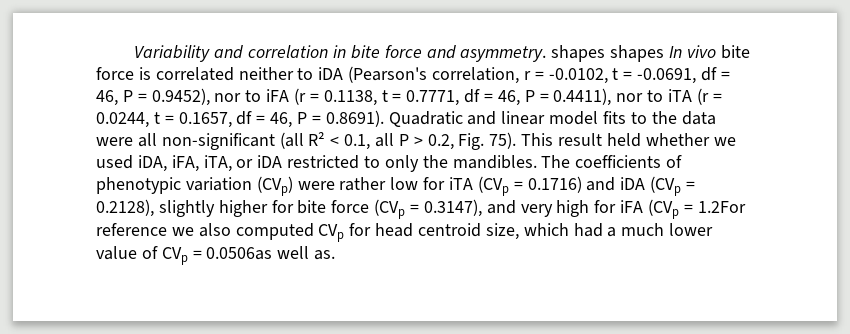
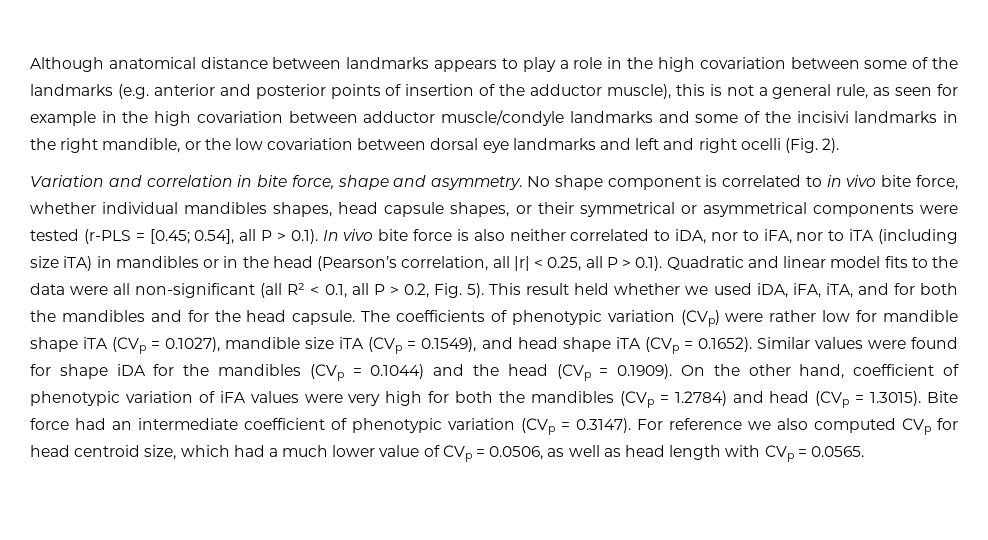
- Variability and correlation in bite force and asymmetry. shapes shapes In vivo bite force is correlated neither to iDA (Pearson's correlation, r = -0.0102, t = -0.0691, df = 46, P = 0.9452), nor to iFA (r = 0.1138, t = 0.7771, df = 46, P = 0.4411), nor to iTA (r = 0.0244, t = 0.1657, df = 46, P = 0.8691). Quadratic and linear model fits to the data were all non-significant (all R² < 0.1, all P > 0.2, Fig. 75).
+ Although anatomical distance between landmarks appears to play a role in the high covariation between some of the landmarks (e.g. anterior and posterior points of insertion of the adductor muscle), this is not a general rule, as seen for example in the high covariation between adductor muscle/condyle landmarks and some of the incisivi landmarks in the right mandible, or the low covariation between dorsal eye landmarks and left and right ocelli (Fig. 2).
+ Variation and correlation in bite force, shape and asymmetry. No shape component is correlated to in vivo bite force, whether individual mandibles shapes, head capsule shapes, or their symmetrical or asymmetrical components were tested (r-PLS = [0.45; 0.54], all P > 0.1). In vivo bite force is also neither correlated to iDA, nor to iFA, nor to iTA (including size iTA) in mandibles or in the head (Pearson’s correlation, all |r| < 0.25, all P > 0.1). Quadratic and linear model fits to the data were all non-significant (all R² < 0.1, all P > 0.2, Fig. 5).
- This result held whether we used iDA, iFA, iTA, or iDA restricted to only the mandibles.
+ This result held whether we used iDA, iFA, iTA, and for both the mandibles and for the head capsule.
- The coefficients of phenotypic variation (CVp) were rather low for iTA (CVp = 0.1716) and iDA (CVp = 0.2128), slightly higher for bite force (CVp = 0.3147), and very high for iFA (CVp = 1.2For reference we also computed CVp for head centroid size, which had a much lower value of CVp = 0.0506as well as.
+ The coefficients of phenotypic variation (CVp) were rather low for mandible shape iTA (CVp = 0.1027), mandible size iTA (CVp = 0.1549), and head shape iTA (CVp = 0.1652). Similar values were found for shape iDA for the mandibles (CVp = 0.1044) and the head (CVp = 0.1909). On the other hand, coefficient of phenotypic variation of iFA values were very high for both the mandibles (CVp = 1.2784) and head (CVp = 1.3015). Bite force had an intermediate coefficient of phenotypic variation (CVp = 0.3147). For reference we also computed CVp for head centroid size, which had a much lower value of CVp = 0.0506, as well as head length with CVp = 0.0565.

